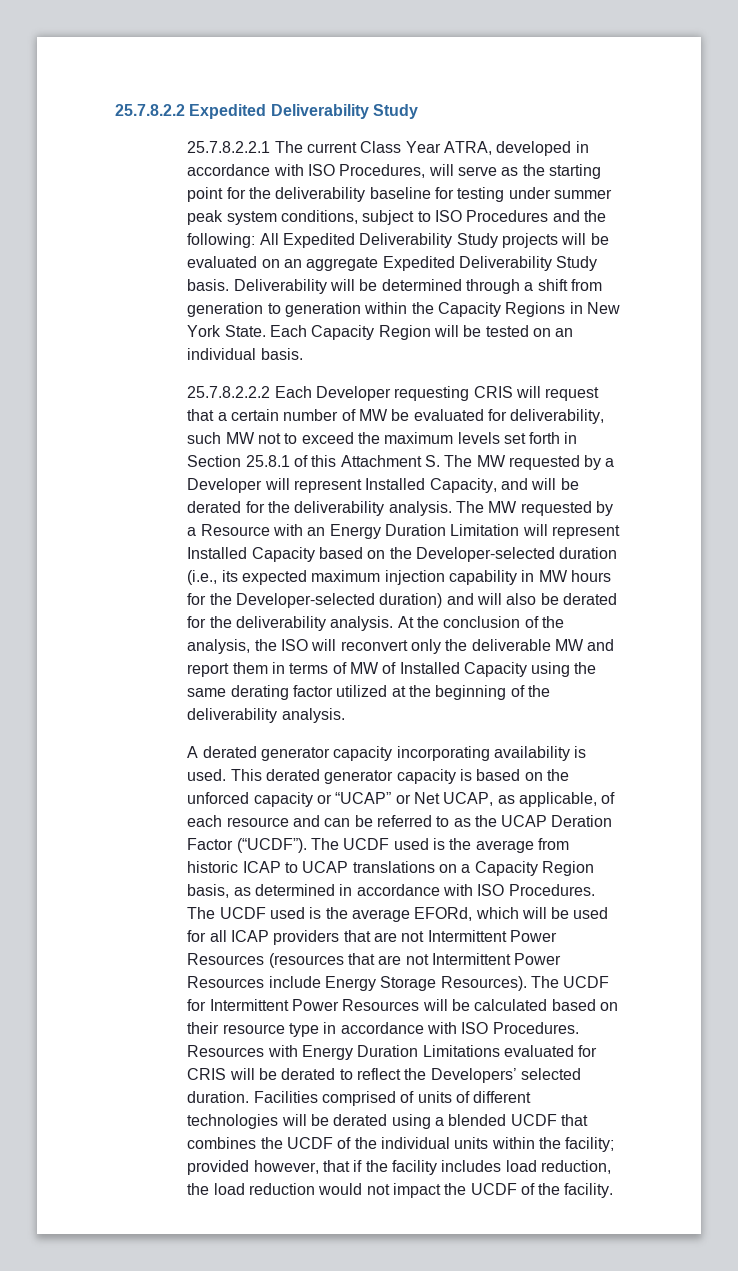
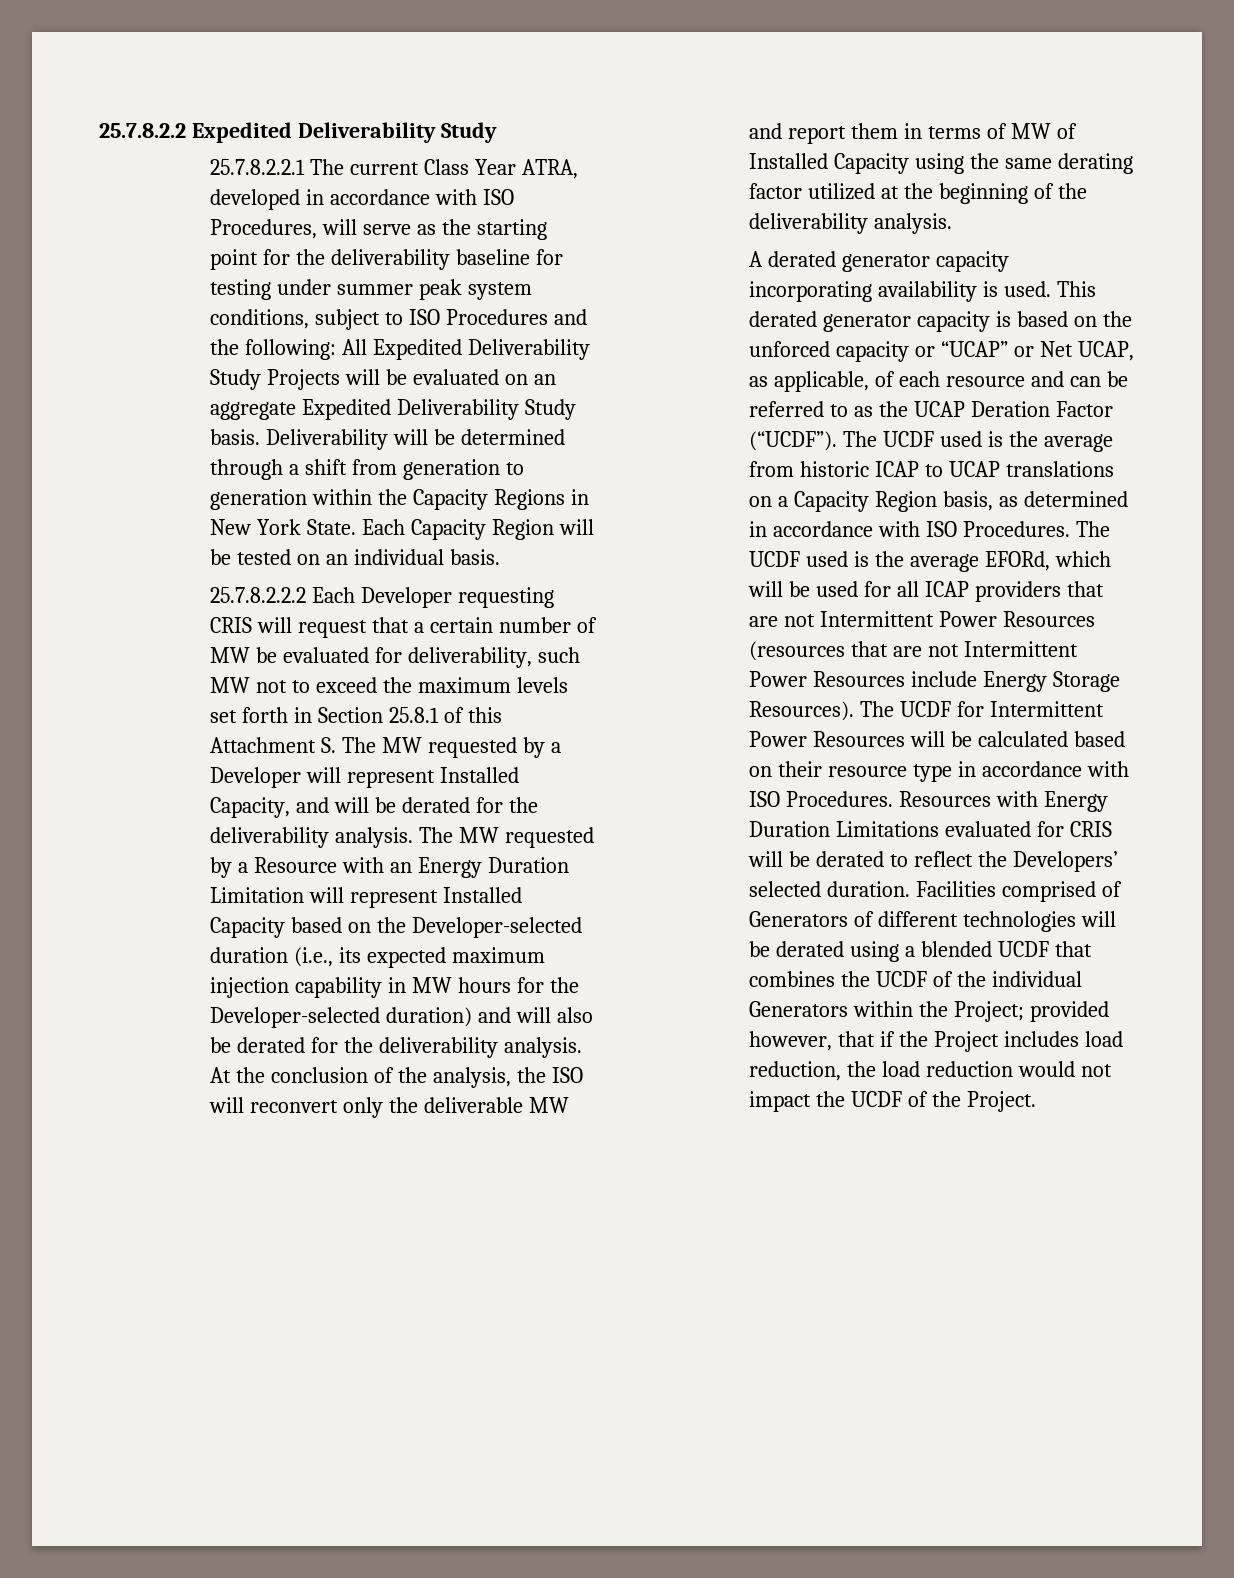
- 25.7.8.2.2.1 The current Class Year ATRA, developed in accordance with ISO Procedures, will serve as the starting point for the deliverability baseline for testing under summer peak system conditions, subject to ISO Procedures and the following: All Expedited Deliverability Study projects will be evaluated on an aggregate Expedited Deliverability Study basis.
+ 25.7.8.2.2.1 The current Class Year ATRA, developed in accordance with ISO Procedures, will serve as the starting point for the deliverability baseline for testing under summer peak system conditions, subject to ISO Procedures and the following: All Expedited Deliverability Study Projects will be evaluated on an aggregate Expedited Deliverability Study basis.
- Facilities comprised of units of different technologies will be derated using a blended UCDF that combines the UCDF of the individual units within the facility; provided however, that if the facility includes load reduction, the load reduction would not impact the UCDF of the facility.
+ Facilities comprised of Generators of different technologies will be derated using a blended UCDF that combines the UCDF of the individual Generators within the Project; provided however, that if the Project includes load reduction, the load reduction would not impact the UCDF of the Project.

